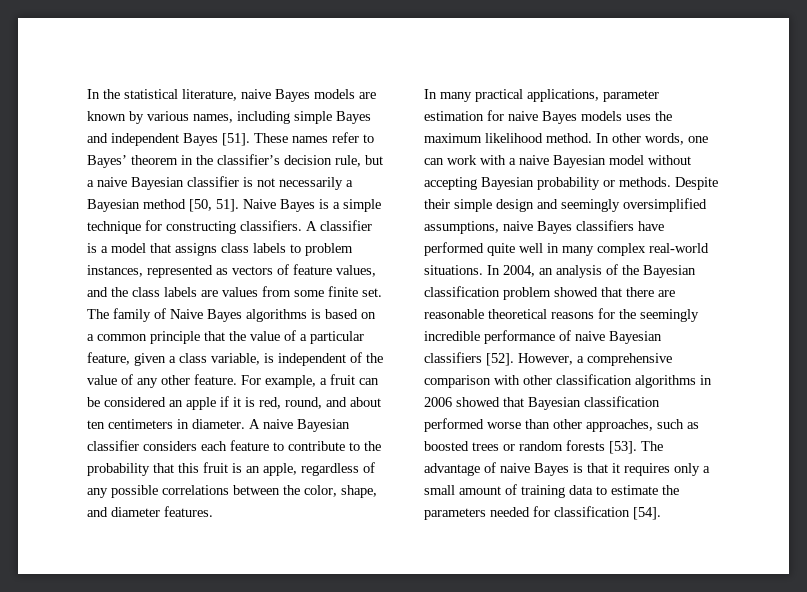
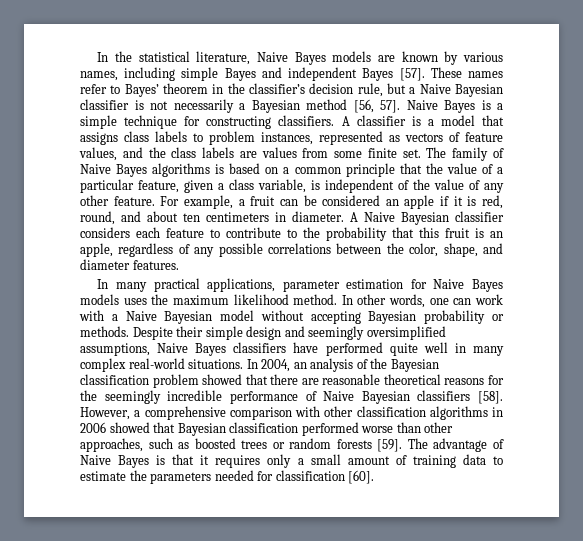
- In the statistical literature, naive Bayes models are known by various names, including simple Bayes and independent Bayes [51].
+ In the statistical literature, Naive Bayes models are known by various names, including simple Bayes and independent Bayes [57].
- These names refer to Bayes’ theorem in the classifier’s decision rule, but a naive Bayesian classifier is not necessarily a Bayesian method [50, 51].
+ These names refer to Bayes’ theorem in the classifier’s decision rule, but a Naive Bayesian classifier is not necessarily a Bayesian method [56, 57].
- A naive Bayesian classifier considers each feature to contribute to the probability that this fruit is an apple, regardless of any possible correlations between the color, shape, and diameter features.
+ A Naive Bayesian classifier considers each feature to contribute to the probability that this fruit is an apple, regardless of any possible correlations between the color, shape, and diameter features.
- In many practical applications, parameter estimation for naive Bayes models uses the maximum likelihood method.
+ In many practical applications, parameter estimation for Naive Bayes models uses the maximum likelihood method.
- In other words, one can work with a naive Bayesian model without accepting Bayesian probability or methods.
+ In other words, one can work with a Naive Bayesian model without accepting Bayesian probability or methods.
- Despite their simple design and seemingly oversimplified assumptions, naive Bayes classifiers have performed quite well in many complex real-world situations.
+ Despite their simple design and seemingly oversimplified assumptions, Naive Bayes classifiers have performed quite well in many complex real-world situations.
- In 2004, an analysis of the Bayesian classification problem showed that there are reasonable theoretical reasons for the seemingly incredible performance of naive Bayesian classifiers [52].
+ In 2004, an analysis of the Bayesian classification problem showed that there are reasonable theoretical reasons for the seemingly incredible performance of Naive Bayesian classifiers [58].
- However, a comprehensive comparison with other classification algorithms in 2006 showed that Bayesian classification performed worse than other approaches, such as boosted trees or random forests [53].
+ However, a comprehensive comparison with other classification algorithms in 2006 showed that Bayesian classification performed worse than other approaches, such as boosted trees or random forests [59].
- The advantage of naive Bayes is that it requires only a small amount of training data to estimate the parameters needed for classification [54].
+ The advantage of Naive Bayes is that it requires only a small amount of training data to estimate the parameters needed for classification [60].

